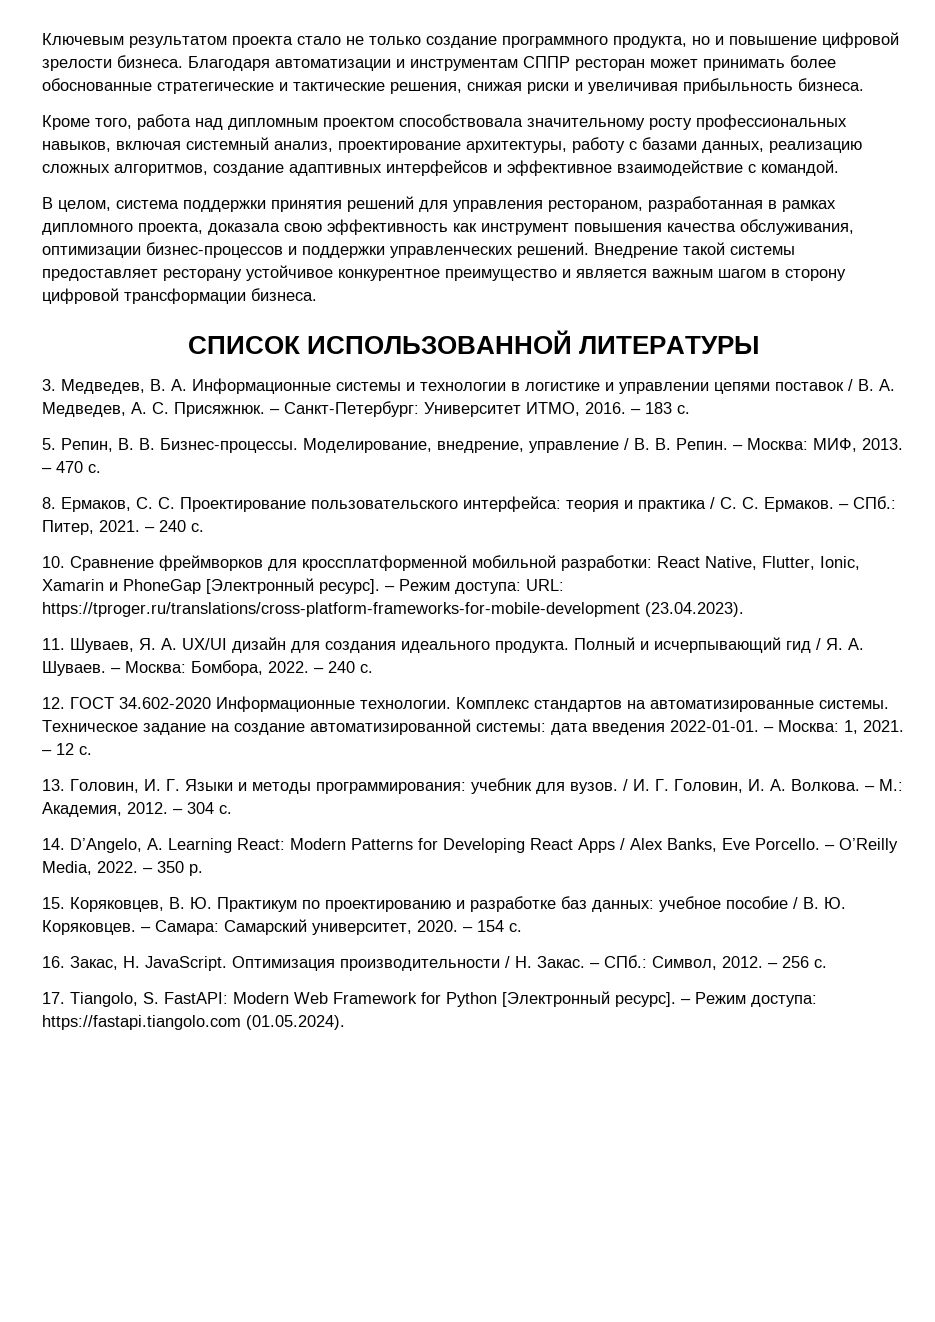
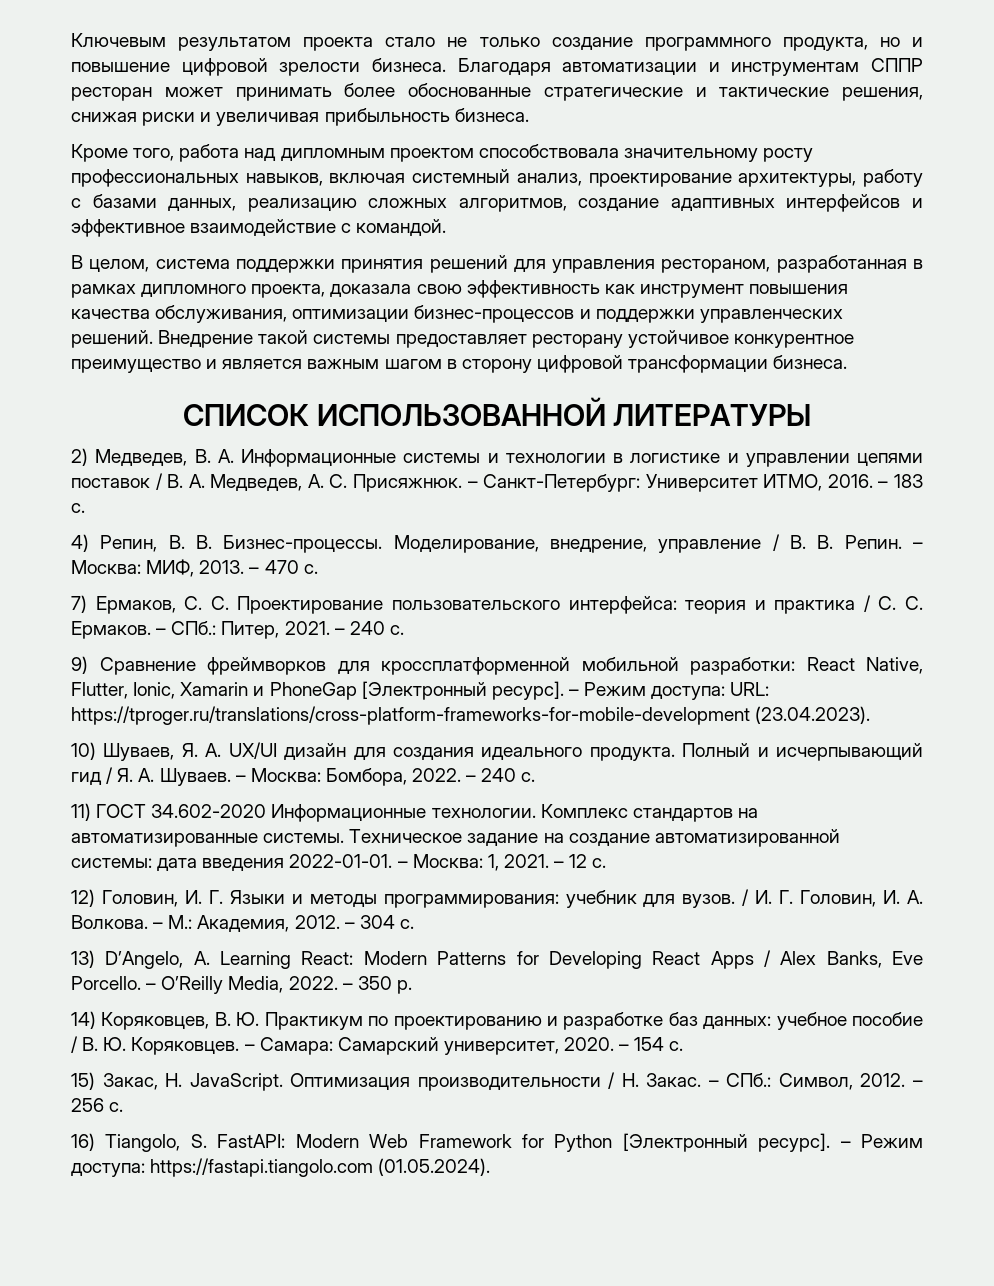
- 3. Медведев, В. А. Информационные системы и технологии в логистике и управлении цепями поставок / В. А. Медведев, А. С. Присяжнюк.
+ 2) Медведев, В. А. Информационные системы и технологии в логистике и управлении цепями поставок / В. А. Медведев, А. С. Присяжнюк.
- 5. Репин, В. В. Бизнес-процессы.
+ 4) Репин, В. В. Бизнес-процессы.
- 8. Ермаков, С. С. Проектирование пользовательского интерфейса: теория и практика / С. С. Ермаков.
+ 7) Ермаков, С. С. Проектирование пользовательского интерфейса: теория и практика / С. С. Ермаков.
- 10. Сравнение фреймворков для кроссплатформенной мобильной разработки: React Native, Flutter, Ionic, Xamarin и PhoneGap [Электронный ресурс].
+ 9) Сравнение фреймворков для кроссплатформенной мобильной разработки: React Native, Flutter, Ionic, Xamarin и PhoneGap [Электронный ресурс].
- 11. Шуваев, Я. А. UX/UI дизайн для создания идеального продукта.
+ 10) Шуваев, Я. А. UX/UI дизайн для создания идеального продукта.
- 12. ГОСТ 34.602-2020 Информационные технологии.
+ 11) ГОСТ 34.602-2020 Информационные технологии.
- 13. Головин, И. Г. Языки и методы программирования: учебник для вузов.
+ 12) Головин, И. Г. Языки и методы программирования: учебник для вузов.
- 14. D’Angelo, A. Learning React: Modern Patterns for Developing React Apps / Alex Banks, Eve Porcello.
+ 13) D’Angelo, A. Learning React: Modern Patterns for Developing React Apps / Alex Banks, Eve Porcello.
- 15. Коряковцев, В. Ю. Практикум по проектированию и разработке баз данных: учебное пособие / В. Ю. Коряковцев.
+ 14) Коряковцев, В. Ю. Практикум по проектированию и разработке баз данных: учебное пособие / В. Ю. Коряковцев.
- 16. Закас, Н. JavaScript.
+ 15) Закас, Н. JavaScript.
- 17. Tiangolo, S. FastAPI: Modern Web Framework for Python [Электронный ресурс].
+ 16) Tiangolo, S. FastAPI: Modern Web Framework for Python [Электронный ресурс].

